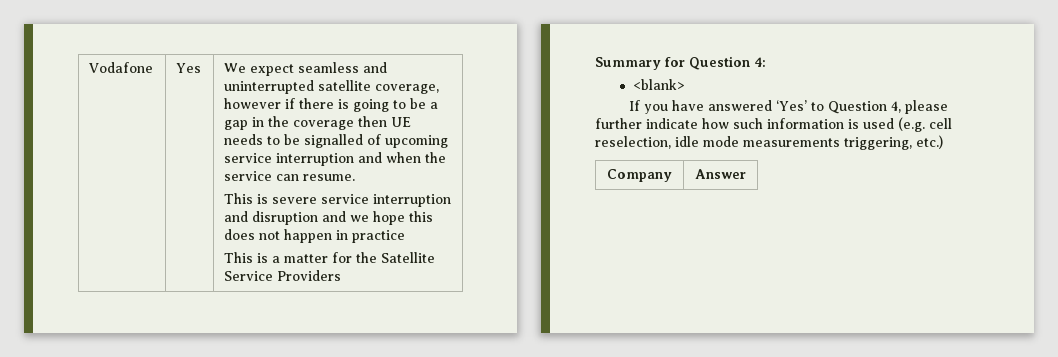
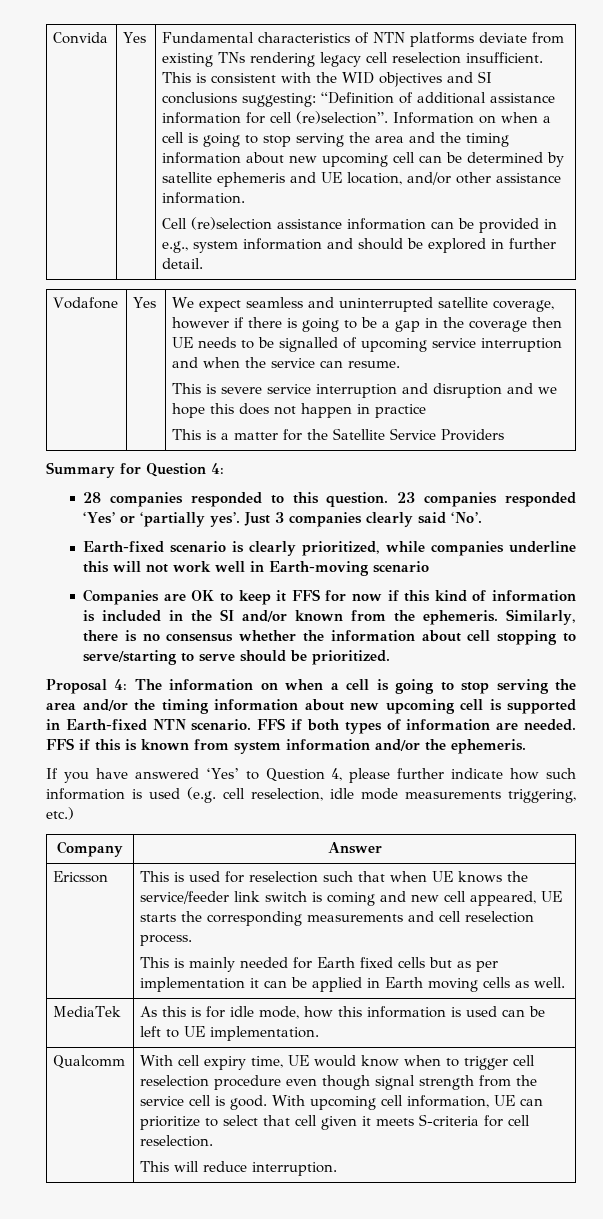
+ Convida | Yes | Fundamental characteristics of NTN platforms deviate from existing TNs rendering legacy cell reselection insufficient. This is consistent with the WID objectives and SI conclusions suggesting: “Definition of additional assistance information for cell (re)selection”. Information on when a cell is going to stop serving the area and the timing information about new upcoming cell can be determined by satellite ephemeris and UE location, and/or other assistance information.
+ Cell (re)selection assistance information can be provided in e.g., system information and should be explored in further detail.
- <blank>
+ 28 companies responded to this question. 23 companies responded ‘Yes’ or ‘partially yes’. Just 3 companies clearly said ‘No’.
+ Earth-fixed scenario is clearly prioritized, while companies underline this will not work well in Earth-moving scenario
+ Companies are OK to keep it FFS for now if this kind of information is included in the SI and/or known from the ephemeris. Similarly, there is no consensus whether the information about cell stopping to serve/starting to serve should be prioritized.
+ Proposal 4: The information on when a cell is going to stop serving the area and/or the timing information about new upcoming cell is supported in Earth-fixed NTN scenario. FFS if both types of information are needed. FFS if this is known from system information and/or the ephemeris.
+ Ericsson | This is used for reselection such that when UE knows the service/feeder link switch is coming and new cell appeared, UE starts the corresponding measurements and cell reselection process.
+ This is mainly needed for Earth fixed cells but as per implementation it can be applied in Earth moving cells as well.
+ MediaTek | As this is for idle mode, how this information is used can be left to UE implementation.
+ Qualcomm | With cell expiry time, UE would know when to trigger cell reselection procedure even though signal strength from the service cell is good. With upcoming cell information, UE can prioritize to select that cell given it meets S-criteria for cell reselection.
+ This will reduce interruption.

